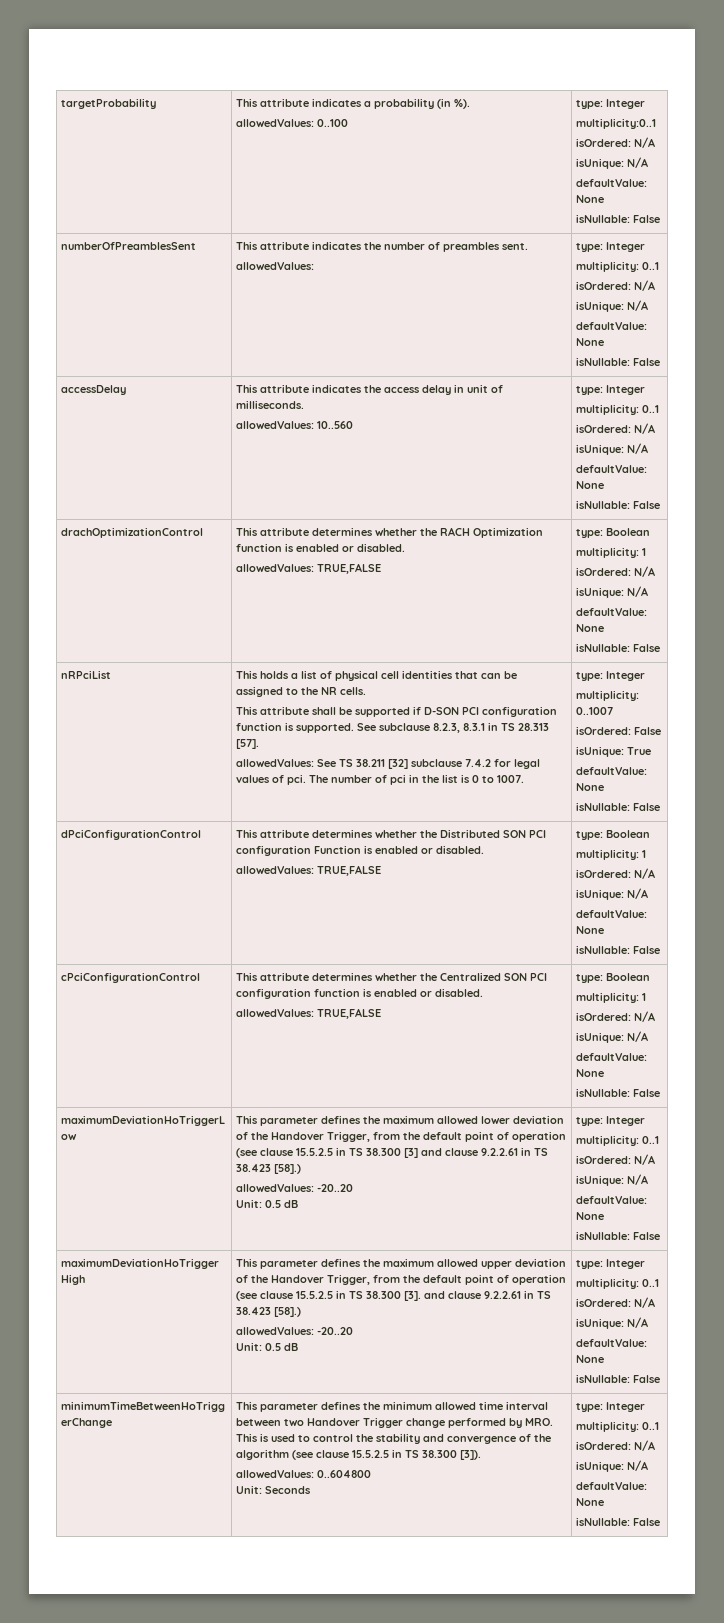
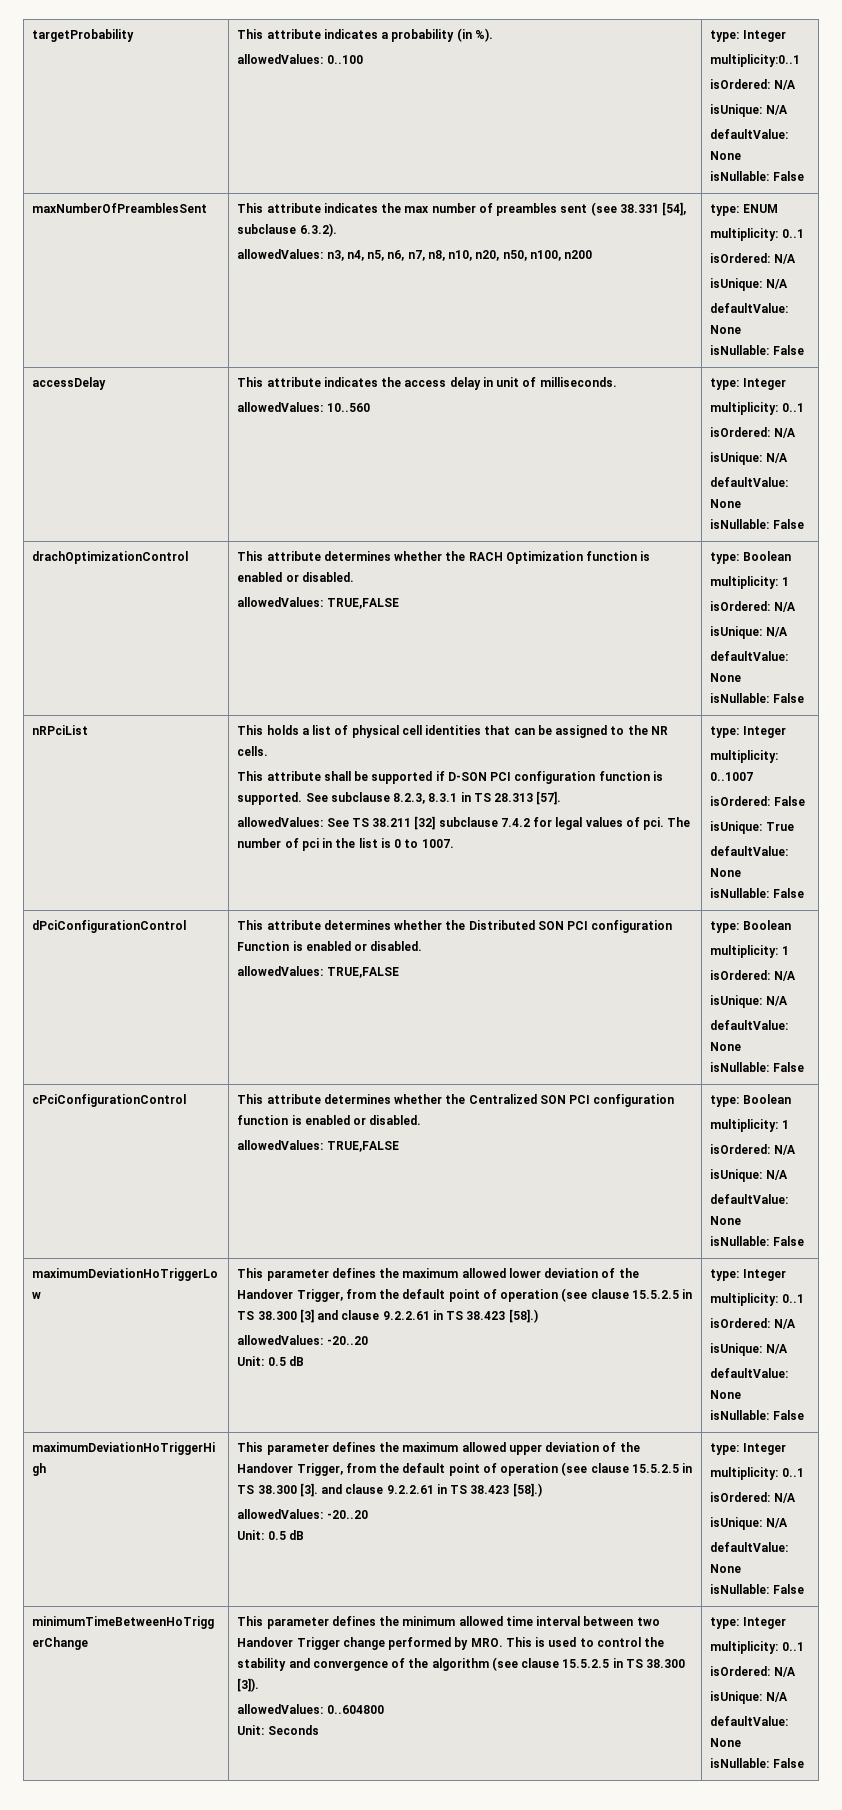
- numberOfPreamblesSent | This attribute indicates the number of preambles sent.
- allowedValues: | type: Integer
+ maxNumberOfPreamblesSent | This attribute indicates the max number of preambles sent (see 38.331 [54], subclause 6.3.2).
+ allowedValues: n3, n4, n5, n6, n7, n8, n10, n20, n50, n100, n200 | type: ENUM

